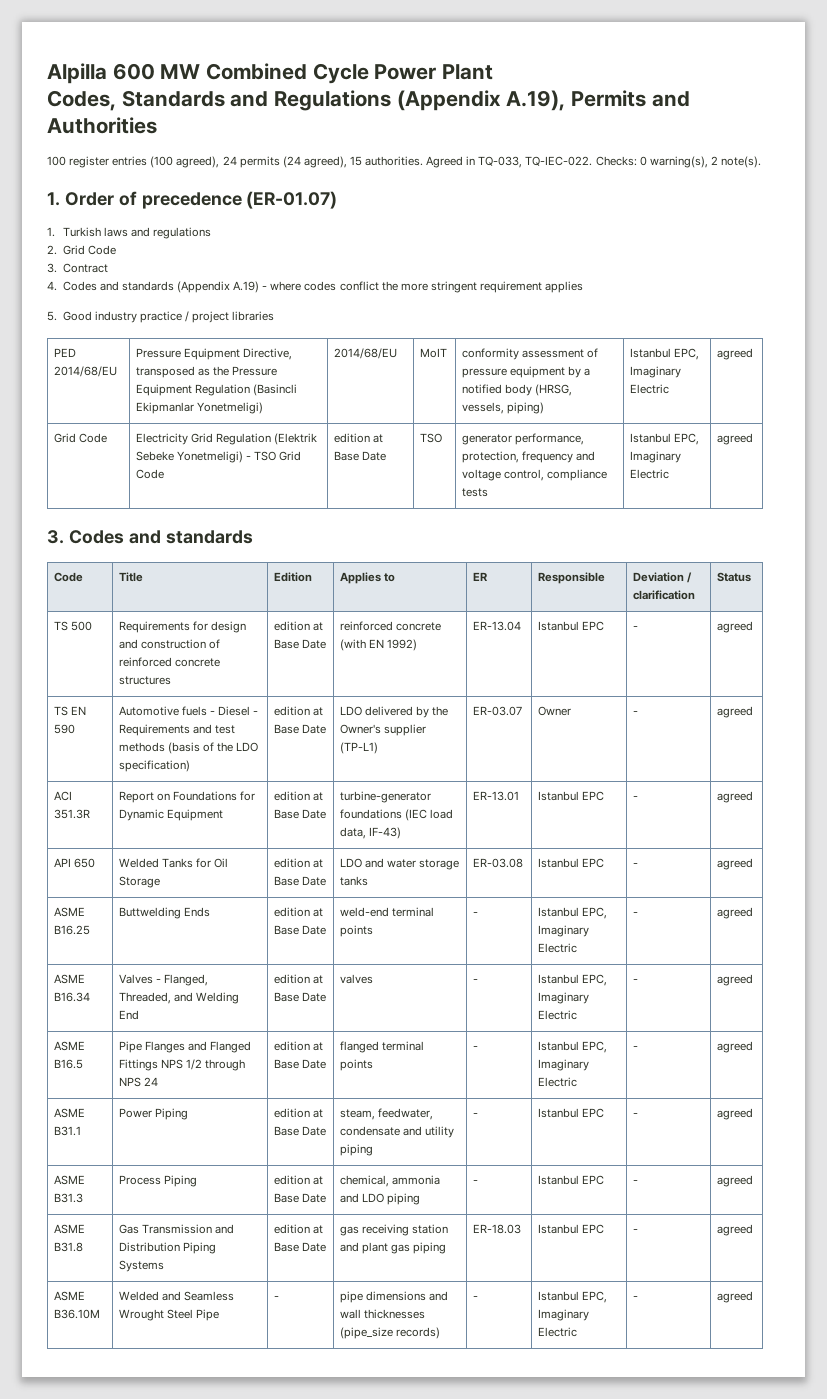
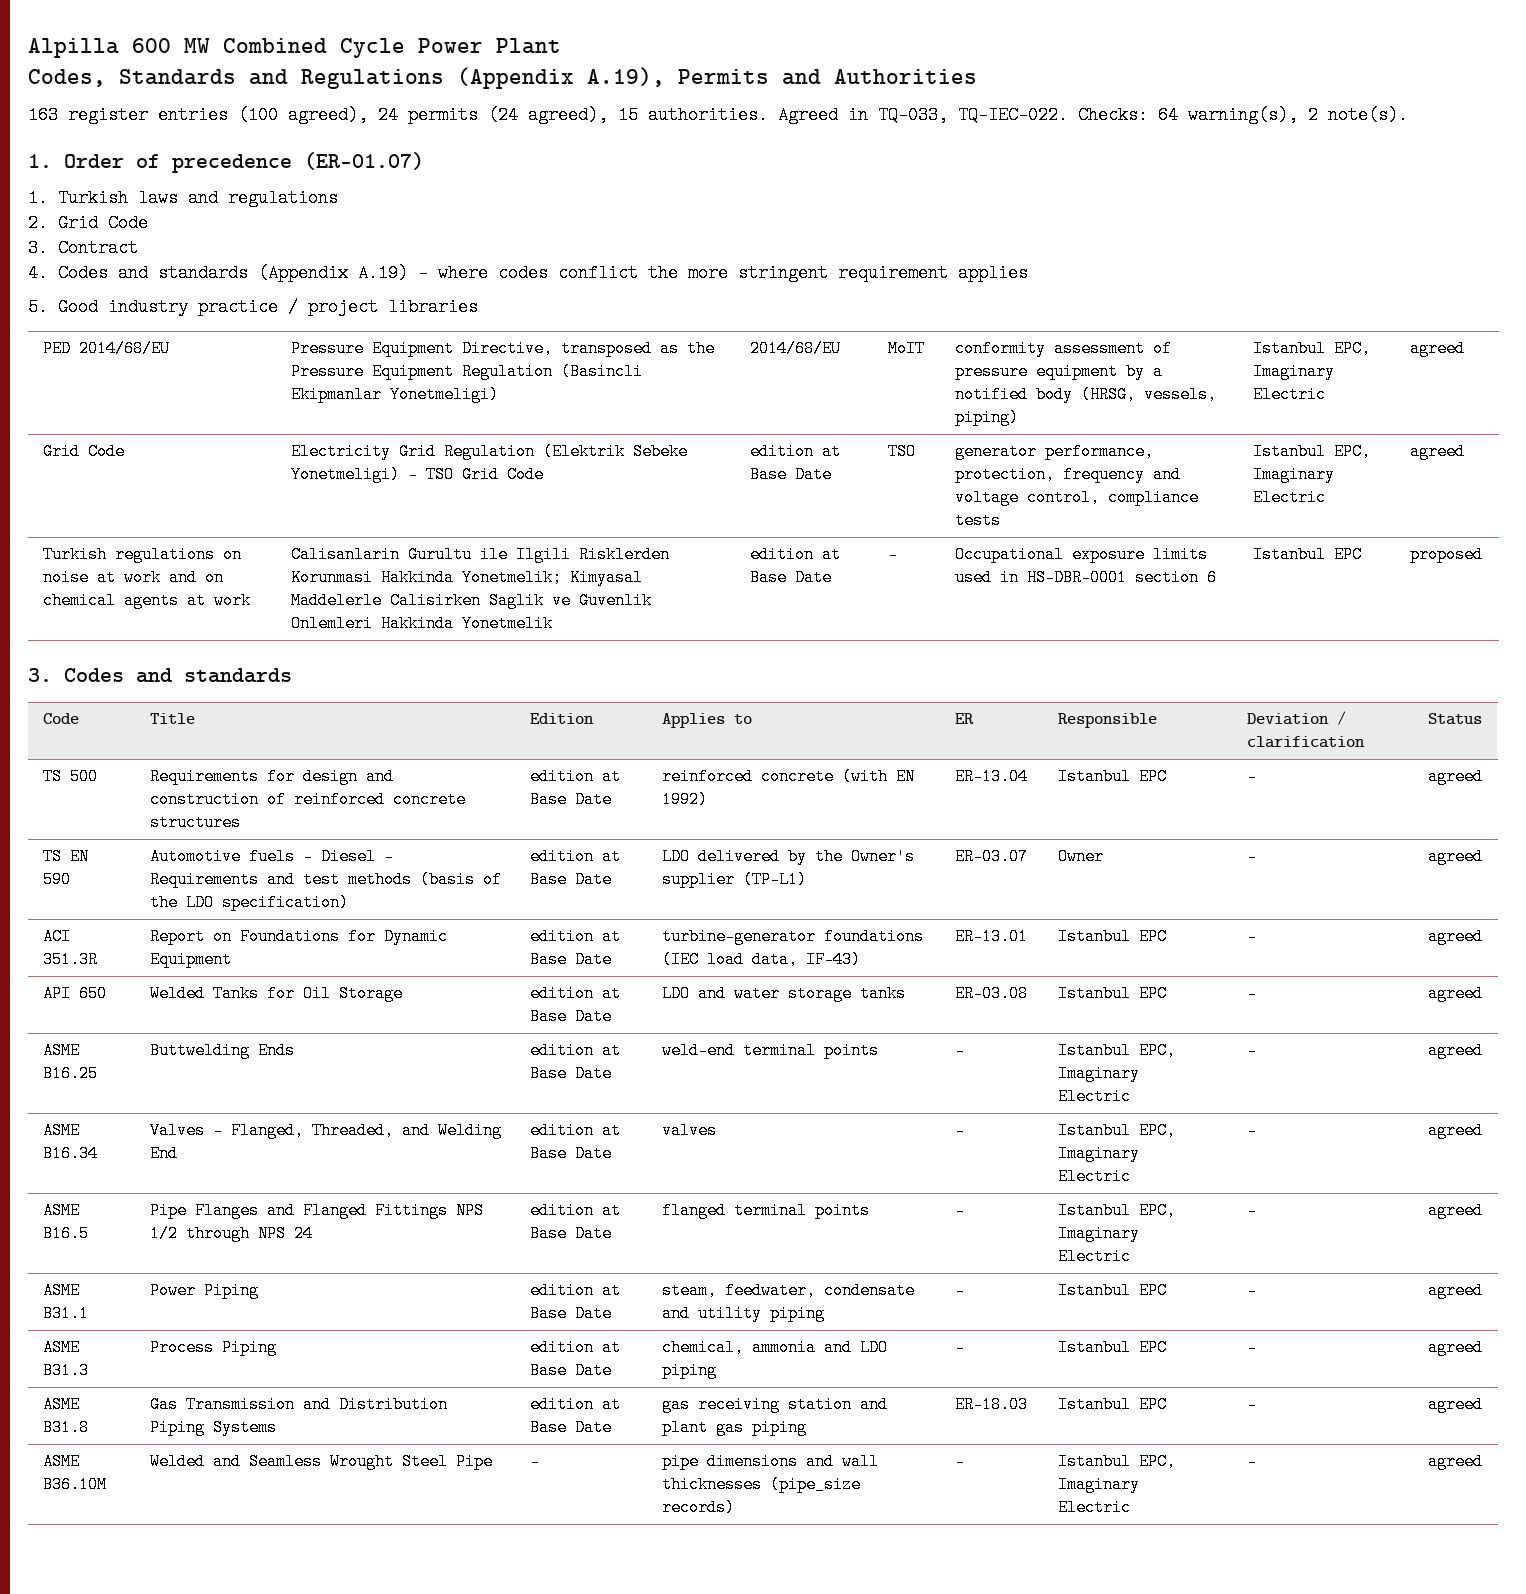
- 100 register entries (100 agreed), 24 permits (24 agreed), 15 authorities.
+ 163 register entries (100 agreed), 24 permits (24 agreed), 15 authorities.
- Checks: 0 warning(s), 2 note(s).
+ Checks: 64 warning(s), 2 note(s).
+ Turkish regulations on noise at work and on chemical agents at work | Calisanlarin Gurultu ile Ilgili Risklerden Korunmasi Hakkinda Yonetmelik; Kimyasal Maddelerle Calisirken Saglik ve Guvenlik Onlemleri Hakkinda Yonetmelik | edition at Base Date | - | Occupational exposure limits used in HS-DBR-0001 section 6 | Istanbul EPC | proposed

